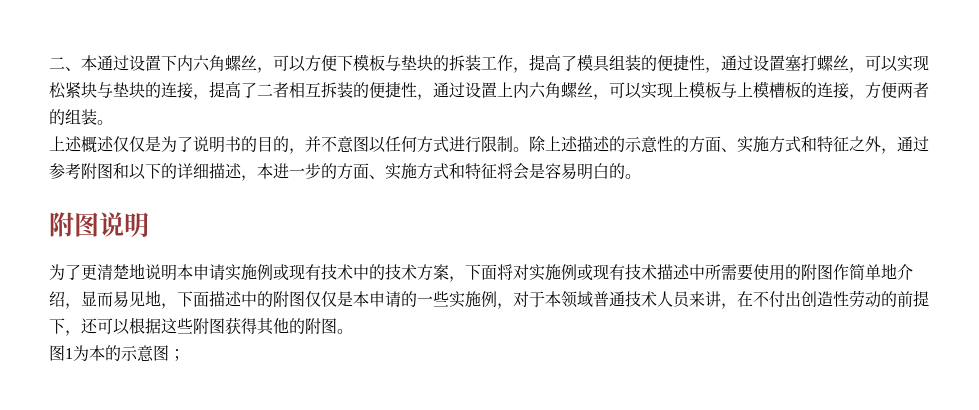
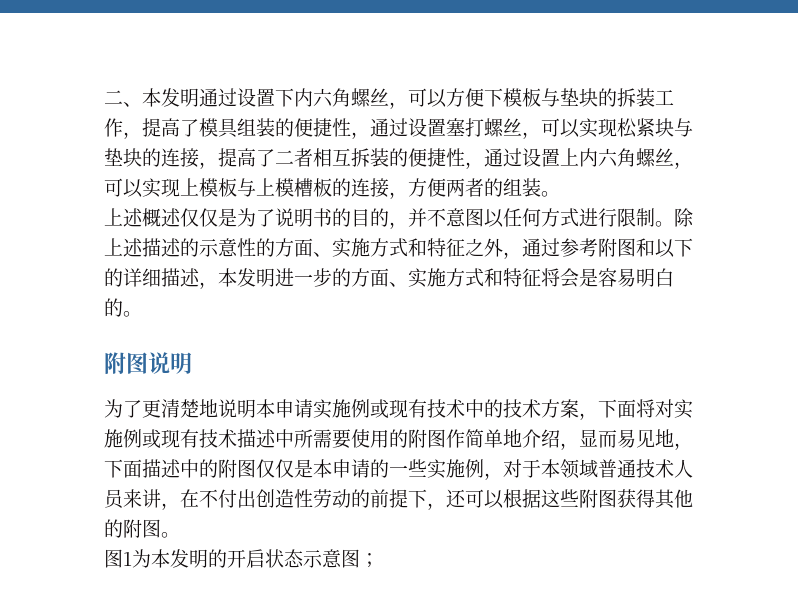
- 二、本通过设置下内六角螺丝，可以方便下模板与垫块的拆装工作，提高了模具组装的便捷性，通过设置塞打螺丝，可以实现松紧块与垫块的连接，提高了二者相互拆装的便捷性，通过设置上内六角螺丝，可以实现上模板与上模槽板的连接，方便两者的组装。
+ 二、本发明通过设置下内六角螺丝，可以方便下模板与垫块的拆装工作，提高了模具组装的便捷性，通过设置塞打螺丝，可以实现松紧块与垫块的连接，提高了二者相互拆装的便捷性，通过设置上内六角螺丝，可以实现上模板与上模槽板的连接，方便两者的组装。
- 除上述描述的示意性的方面、实施方式和特征之外，通过参考附图和以下的详细描述，本进一步的方面、实施方式和特征将会是容易明白的。
+ 除上述描述的示意性的方面、实施方式和特征之外，通过参考附图和以下的详细描述，本发明进一步的方面、实施方式和特征将会是容易明白的。
- 图1为本的示意图；
+ 图1为本发明的开启状态示意图；

